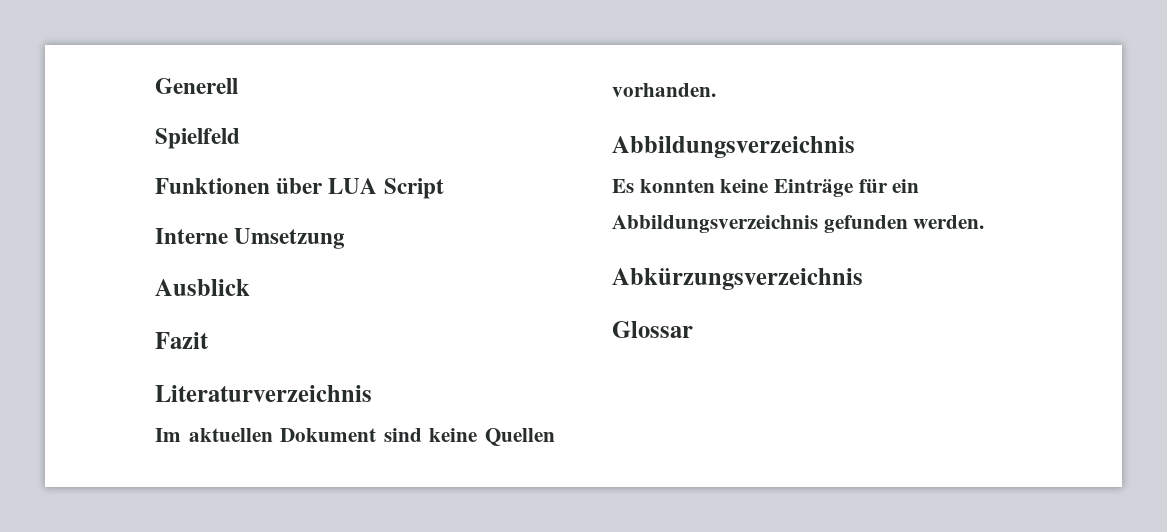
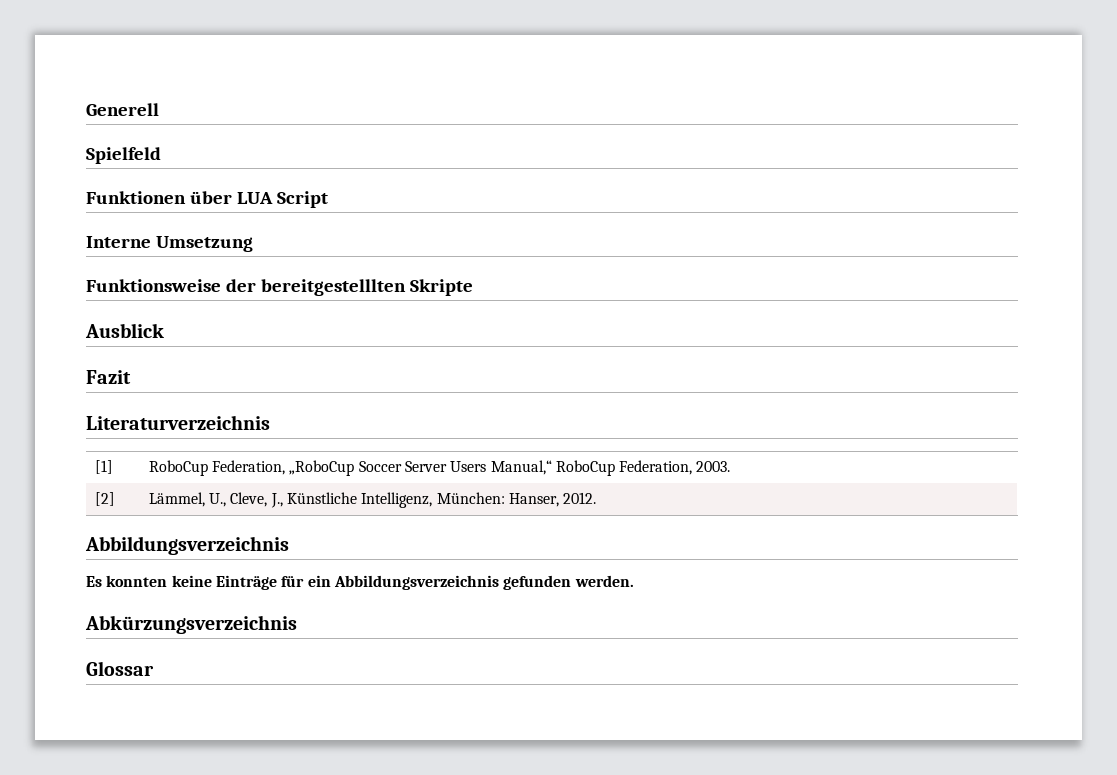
+ Funktionsweise der bereitgestelllten Skripte
- Im aktuellen Dokument sind keine Quellen vorhanden.
+ [1] | RoboCup Federation, „RoboCup Soccer Server Users Manual,“ RoboCup Federation, 2003.
+ [2] | Lämmel, U., Cleve, J., Künstliche Intelligenz, München: Hanser, 2012.

